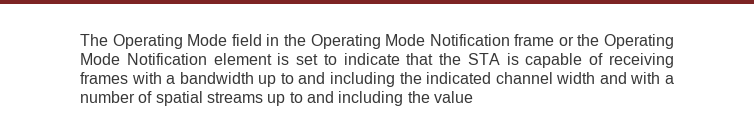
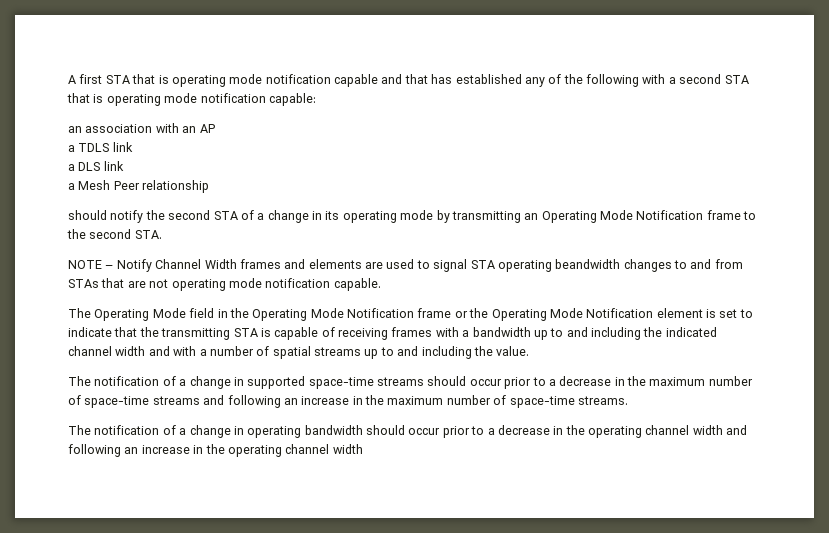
+ A first STA that is operating mode notification capable and that has established any of the following with a second STA that is operating mode notification capable:
+ an association with an AP
+ a TDLS link
+ a DLS link
+ a Mesh Peer relationship
+ should notify the second STA of a change in its operating mode by transmitting an Operating Mode Notification frame to the second STA.
+ NOTE – Notify Channel Width frames and elements are used to signal STA operating beandwidth changes to and from STAs that are not operating mode notification capable.
- The Operating Mode field in the Operating Mode Notification frame or the Operating Mode Notification element is set to indicate that the STA is capable of receiving frames with a bandwidth up to and including the indicated channel width and with a number of spatial streams up to and including the value
+ The Operating Mode field in the Operating Mode Notification frame or the Operating Mode Notification element is set to indicate that the transmitting STA is capable of receiving frames with a bandwidth up to and including the indicated channel width and with a number of spatial streams up to and including the value.
+ The notification of a change in supported space-time streams should occur prior to a decrease in the maximum number of space-time streams and following an increase in the maximum number of space-time streams.
+ The notification of a change in operating bandwidth should occur prior to a decrease in the operating channel width and following an increase in the operating channel width

